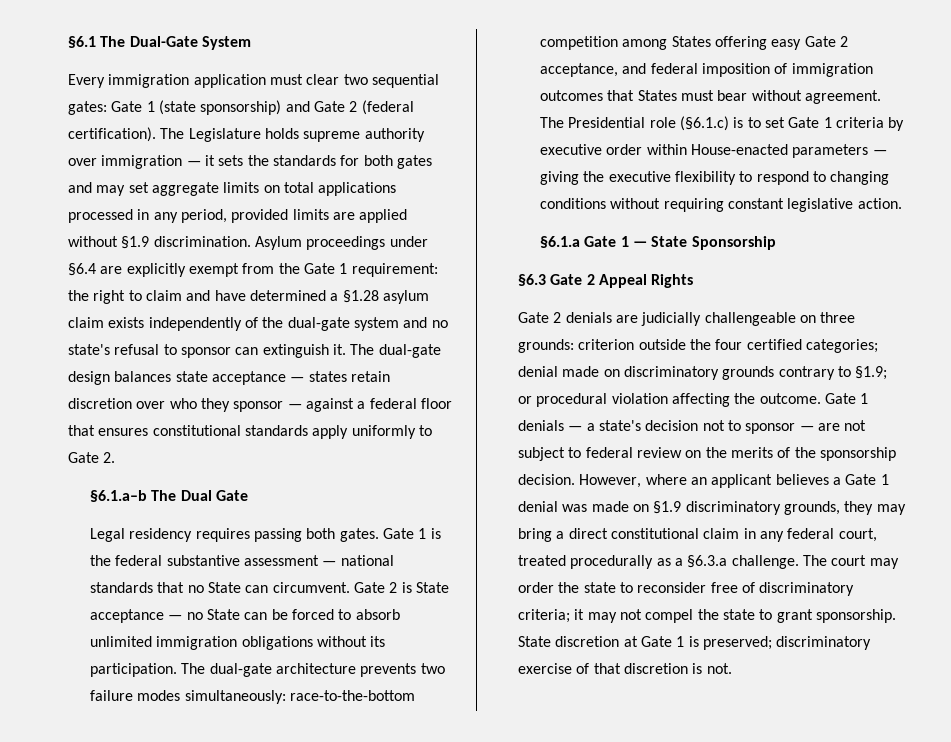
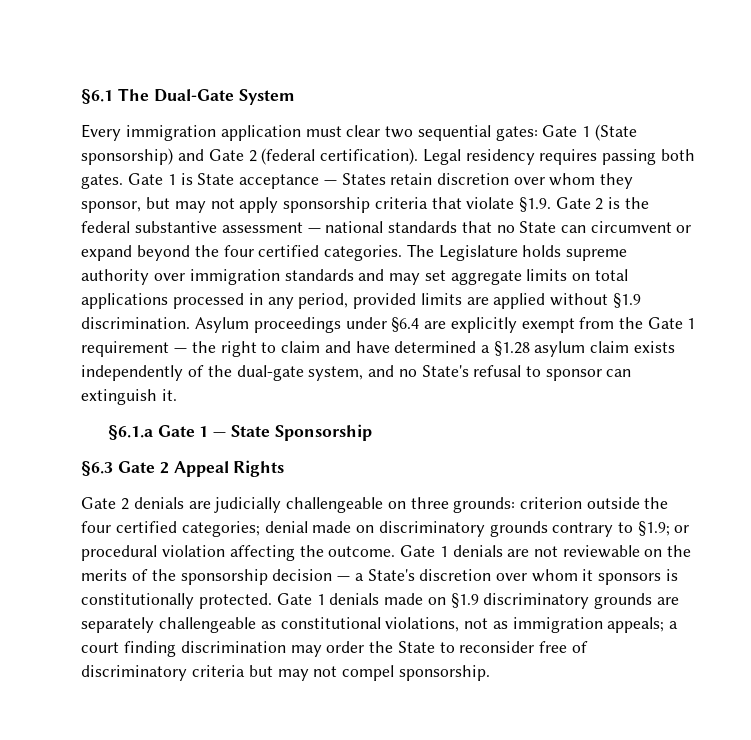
- Every immigration application must clear two sequential gates: Gate 1 (state sponsorship) and Gate 2 (federal certification).
+ Every immigration application must clear two sequential gates: Gate 1 (State sponsorship) and Gate 2 (federal certification).
+ Legal residency requires passing both gates. Gate 1 is State acceptance — States retain discretion over whom they sponsor, but may not apply sponsorship criteria that violate §1.9. Gate 2 is the federal substantive assessment — national standards that no State can circumvent or expand beyond the four certified categories.
- The Legislature holds supreme authority over immigration — it sets the standards for both gates and may set aggregate limits on total applications processed in any period, provided limits are applied without §1.9 discrimination.
+ The Legislature holds supreme authority over immigration standards and may set aggregate limits on total applications processed in any period, provided limits are applied without §1.9 discrimination.
- Asylum proceedings under §6.4 are explicitly exempt from the Gate 1 requirement: the right to claim and have determined a §1.28 asylum claim exists independently of the dual-gate system and no state's refusal to sponsor can extinguish it. The dual-gate design balances state acceptance — states retain discretion over who they sponsor — against a federal floor that ensures constitutional standards apply uniformly to Gate 2.
- §6.1.a–b The Dual Gate
- Legal residency requires passing both gates. Gate 1 is the federal substantive assessment — national standards that no State can circumvent. Gate 2 is State acceptance — no State can be forced to absorb unlimited immigration obligations without its participation. The dual-gate architecture prevents two failure modes simultaneously: race-to-the-bottom competition among States offering easy Gate 2 acceptance, and federal imposition of immigration outcomes that States must bear without agreement. The Presidential role (§6.1.c) is to set Gate 1 criteria by executive order within House-enacted parameters — giving the executive flexibility to respond to changing conditions without requiring constant legislative action.
+ Asylum proceedings under §6.4 are explicitly exempt from the Gate 1 requirement — the right to claim and have determined a §1.28 asylum claim exists independently of the dual-gate system, and no State's refusal to sponsor can extinguish it.
- Gate 1 denials — a state's decision not to sponsor — are not subject to federal review on the merits of the sponsorship decision. However, where an applicant believes a Gate 1 denial was made on §1.9 discriminatory grounds, they may bring a direct constitutional claim in any federal court, treated procedurally as a §6.3.a challenge. The court may order the state to reconsider free of discriminatory criteria; it may not compel the state to grant sponsorship. State discretion at Gate 1 is preserved; discriminatory exercise of that discretion is not.
+ Gate 1 denials are not reviewable on the merits of the sponsorship decision — a State's discretion over whom it sponsors is constitutionally protected. Gate 1 denials made on §1.9 discriminatory grounds are separately challengeable as constitutional violations, not as immigration appeals; a court finding discrimination may order the State to reconsider free of discriminatory criteria but may not compel sponsorship.

